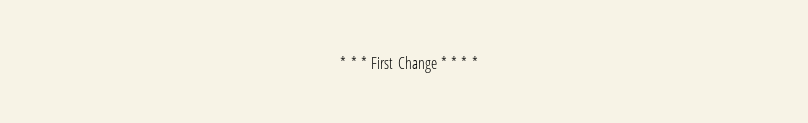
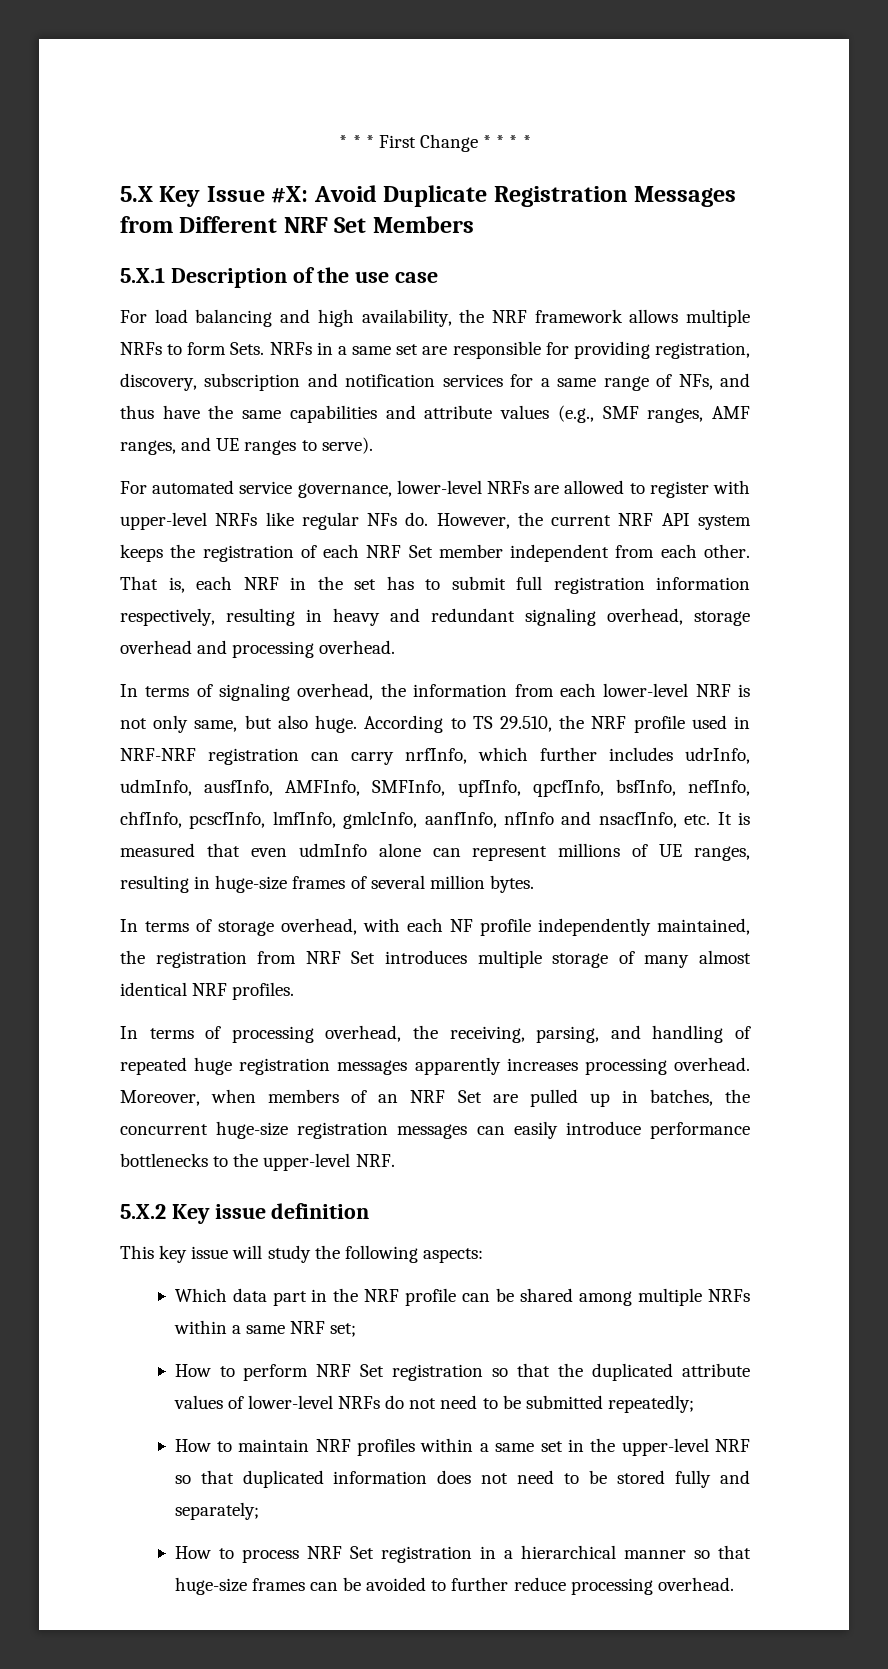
+ 5.X Key Issue #X: Avoid Duplicate Registration Messages from Different NRF Set Members
+ 5.X.1 Description of the use case
+ For load balancing and high availability, the NRF framework allows multiple NRFs to form Sets. NRFs in a same set are responsible for providing registration, discovery, subscription and notification services for a same range of NFs, and thus have the same capabilities and attribute values (e.g., SMF ranges, AMF ranges, and UE ranges to serve).
+ For automated service governance, lower-level NRFs are allowed to register with upper-level NRFs like regular NFs do. However, the current NRF API system keeps the registration of each NRF Set member independent from each other. That is, each NRF in the set has to submit full registration information respectively, resulting in heavy and redundant signaling overhead, storage overhead and processing overhead.
+ In terms of signaling overhead, the information from each lower-level NRF is not only same, but also huge. According to TS 29.510, the NRF profile used in NRF-NRF registration can carry nrfInfo, which further includes udrInfo, udmInfo, ausfInfo, AMFInfo, SMFInfo, upfInfo, qpcfInfo, bsfInfo, nefInfo, chfInfo, pcscfInfo, lmfInfo, gmlcInfo, aanfInfo, nfInfo and nsacfInfo, etc. It is measured that even udmInfo alone can represent millions of UE ranges, resulting in huge-size frames of several million bytes.
+ In terms of storage overhead, with each NF profile independently maintained, the registration from NRF Set introduces multiple storage of many almost identical NRF profiles.
+ In terms of processing overhead, the receiving, parsing, and handling of repeated huge registration messages apparently increases processing overhead. Moreover, when members of an NRF Set are pulled up in batches, the concurrent huge-size registration messages can easily introduce performance bottlenecks to the upper-level NRF.
+ 5.X.2 Key issue definition
+ This key issue will study the following aspects:
+ Which data part in the NRF profile can be shared among multiple NRFs within a same NRF set;
+ How to perform NRF Set registration so that the duplicated attribute values of lower-level NRFs do not need to be submitted repeatedly;
+ How to maintain NRF profiles within a same set in the upper-level NRF so that duplicated information does not need to be stored fully and separately;
+ How to process NRF Set registration in a hierarchical manner so that huge-size frames can be avoided to further reduce processing overhead.

